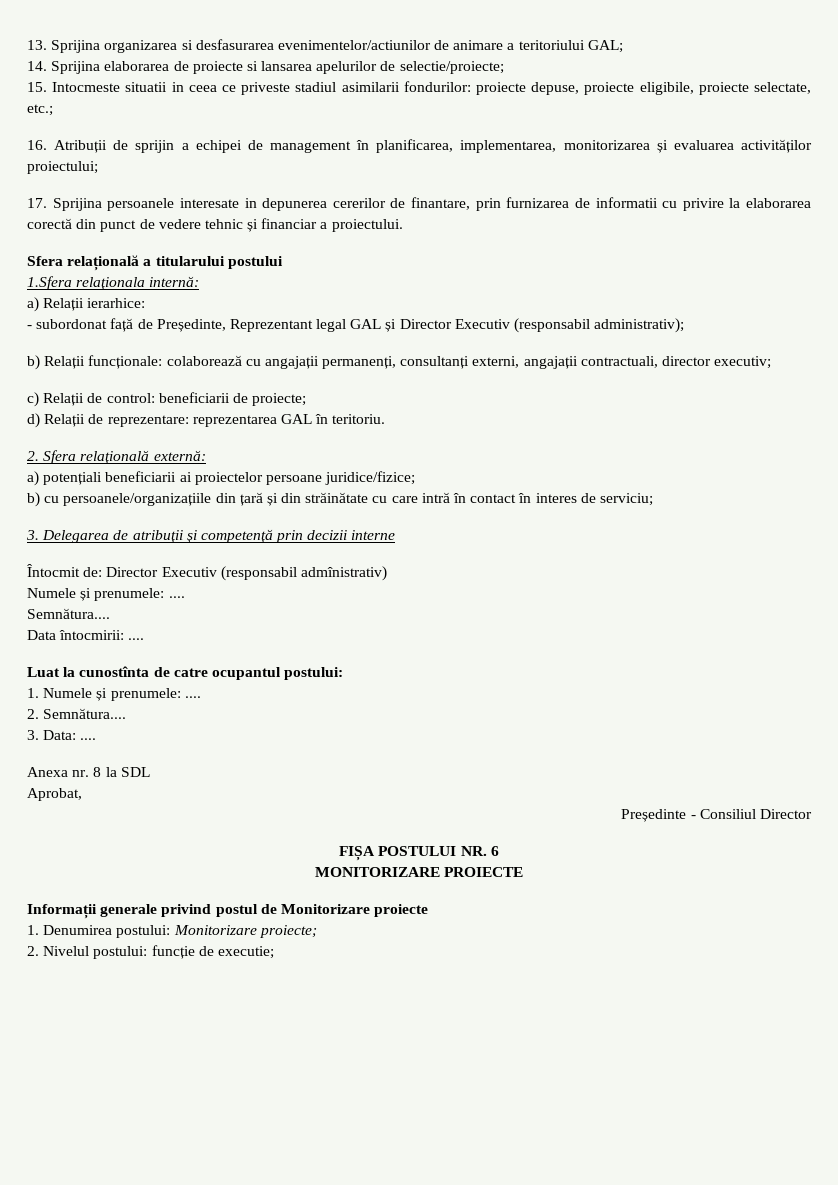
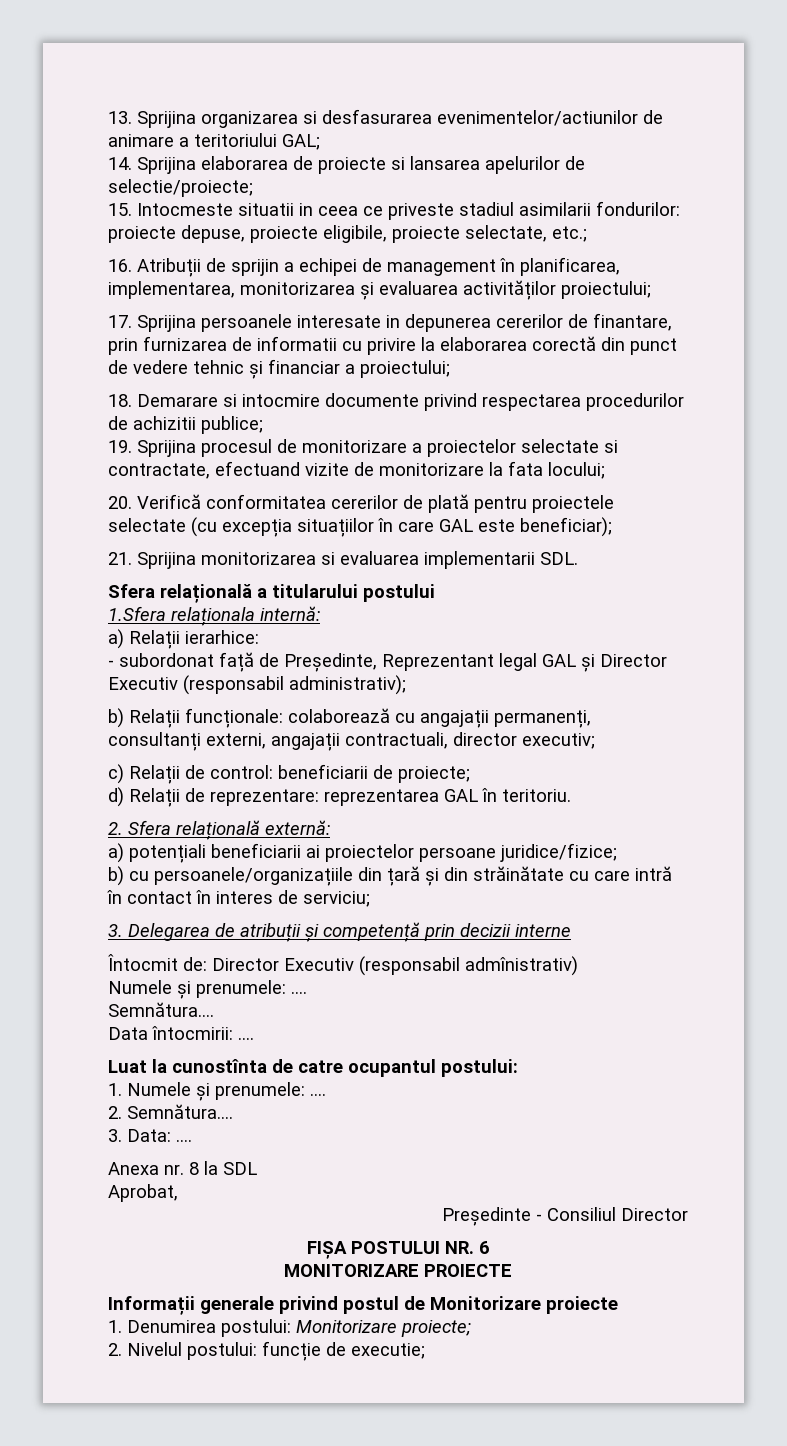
- 17. Sprijina persoanele interesate in depunerea cererilor de finantare, prin furnizarea de informatii cu privire la elaborarea corectă din punct de vedere tehnic și financiar a proiectului.
+ 17. Sprijina persoanele interesate in depunerea cererilor de finantare, prin furnizarea de informatii cu privire la elaborarea corectă din punct de vedere tehnic și financiar a proiectului;
+ 18. Demarare si intocmire documente privind respectarea procedurilor de achizitii publice;
+ 19. Sprijina procesul de monitorizare a proiectelor selectate si contractate, efectuand vizite de monitorizare la fata locului;
+ 20. Verifică conformitatea cererilor de plată pentru proiectele selectate (cu excepția situațiilor în care GAL este beneficiar);
+ 21. Sprijina monitorizarea si evaluarea implementarii SDL.

